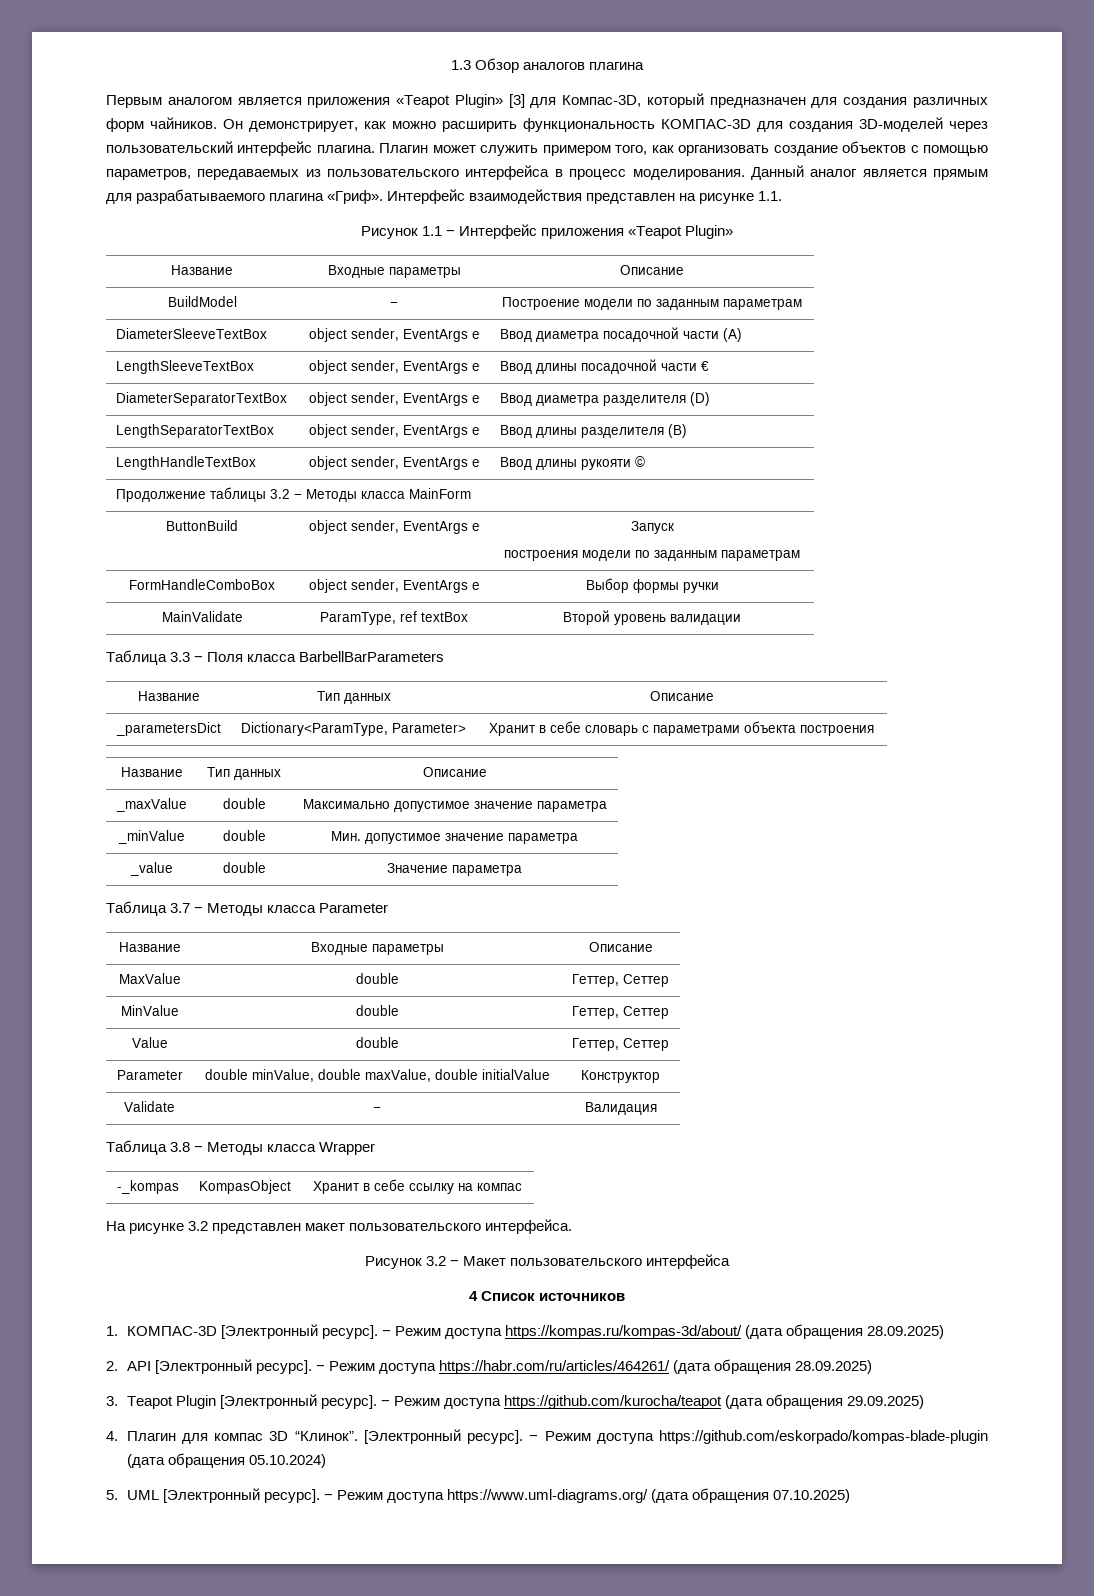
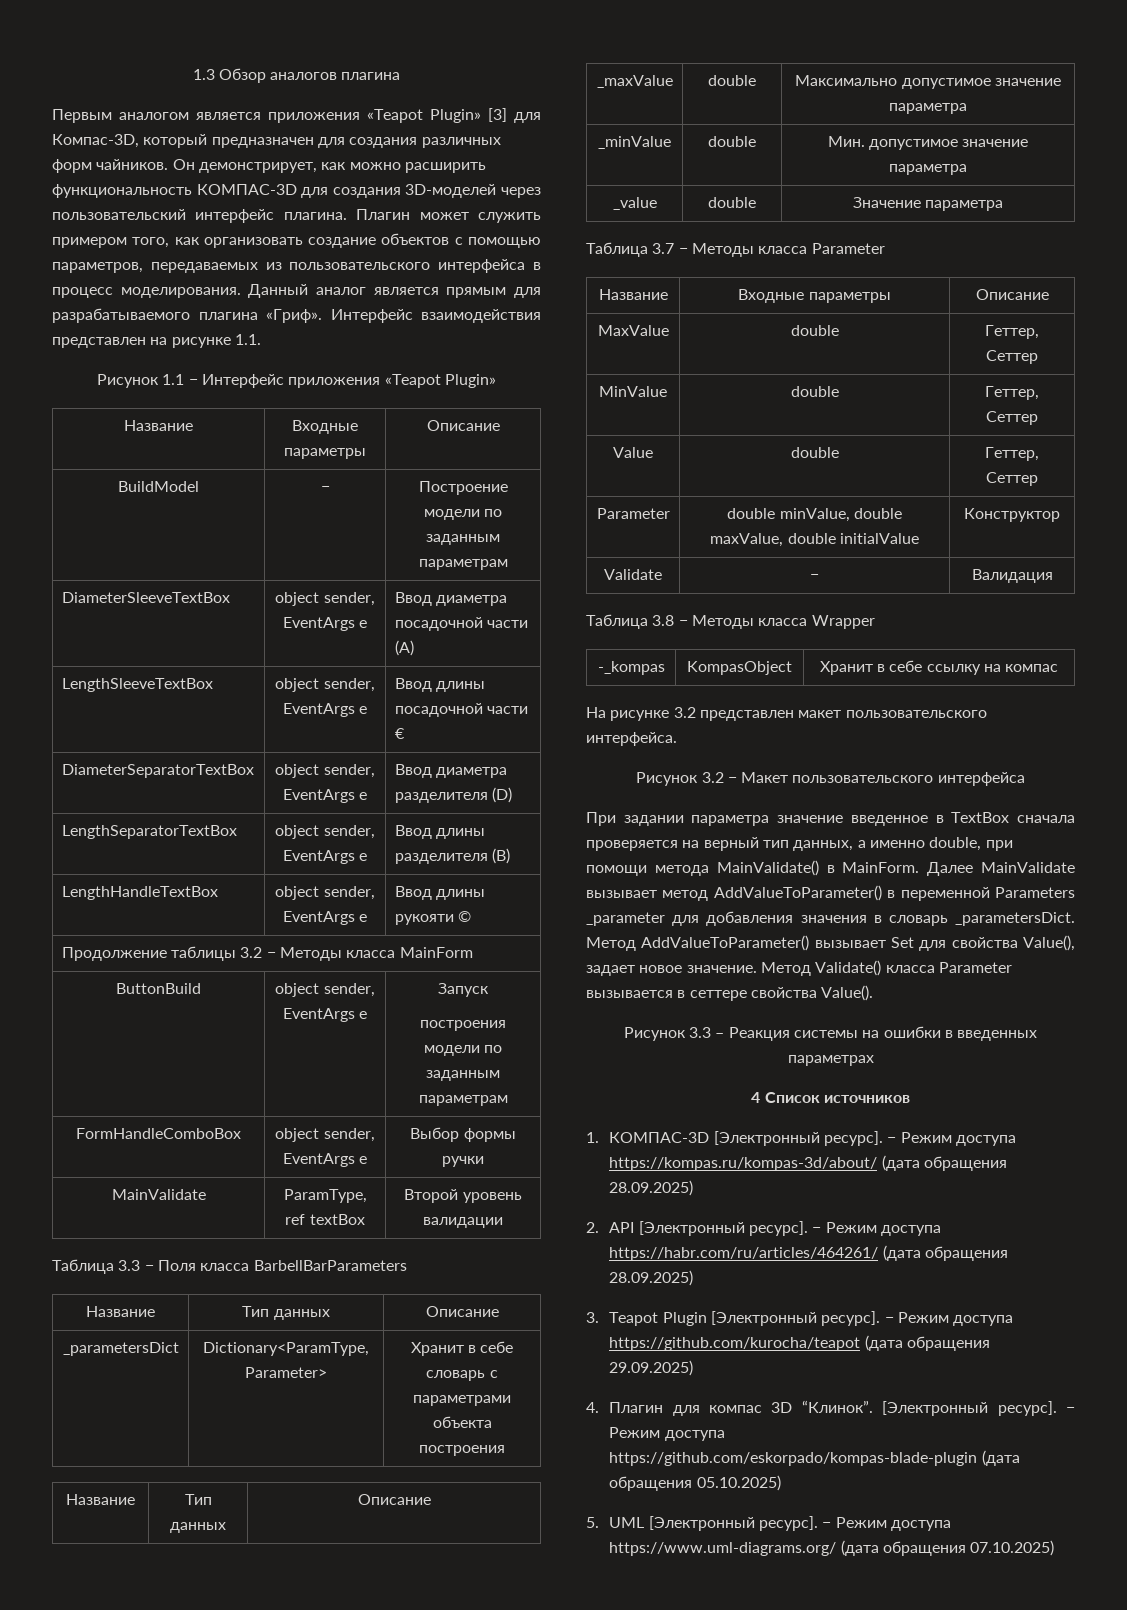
+ При задании параметра значение введенное в TextBox сначала проверяется на верный тип данных, а именно double, при помощи метода MainValidate() в MainForm. Далее MainValidate вызывает метод AddValueToParameter() в переменной Parameters _parameter для добавления значения в словарь _parametersDict. Метод AddValueToParameter() вызывает Set для свойства Value(), задает новое значение. Метод Validate() класса Parameter вызывается в сеттере свойства Value().
+ Рисунок 3.3 – Реакция системы на ошибки в введенных параметрах
- − Режим доступа https://github.com/eskorpado/kompas-blade-plugin (дата обращения 05.10.2024)
+ − Режим доступа https://github.com/eskorpado/kompas-blade-plugin (дата обращения 05.10.2025)

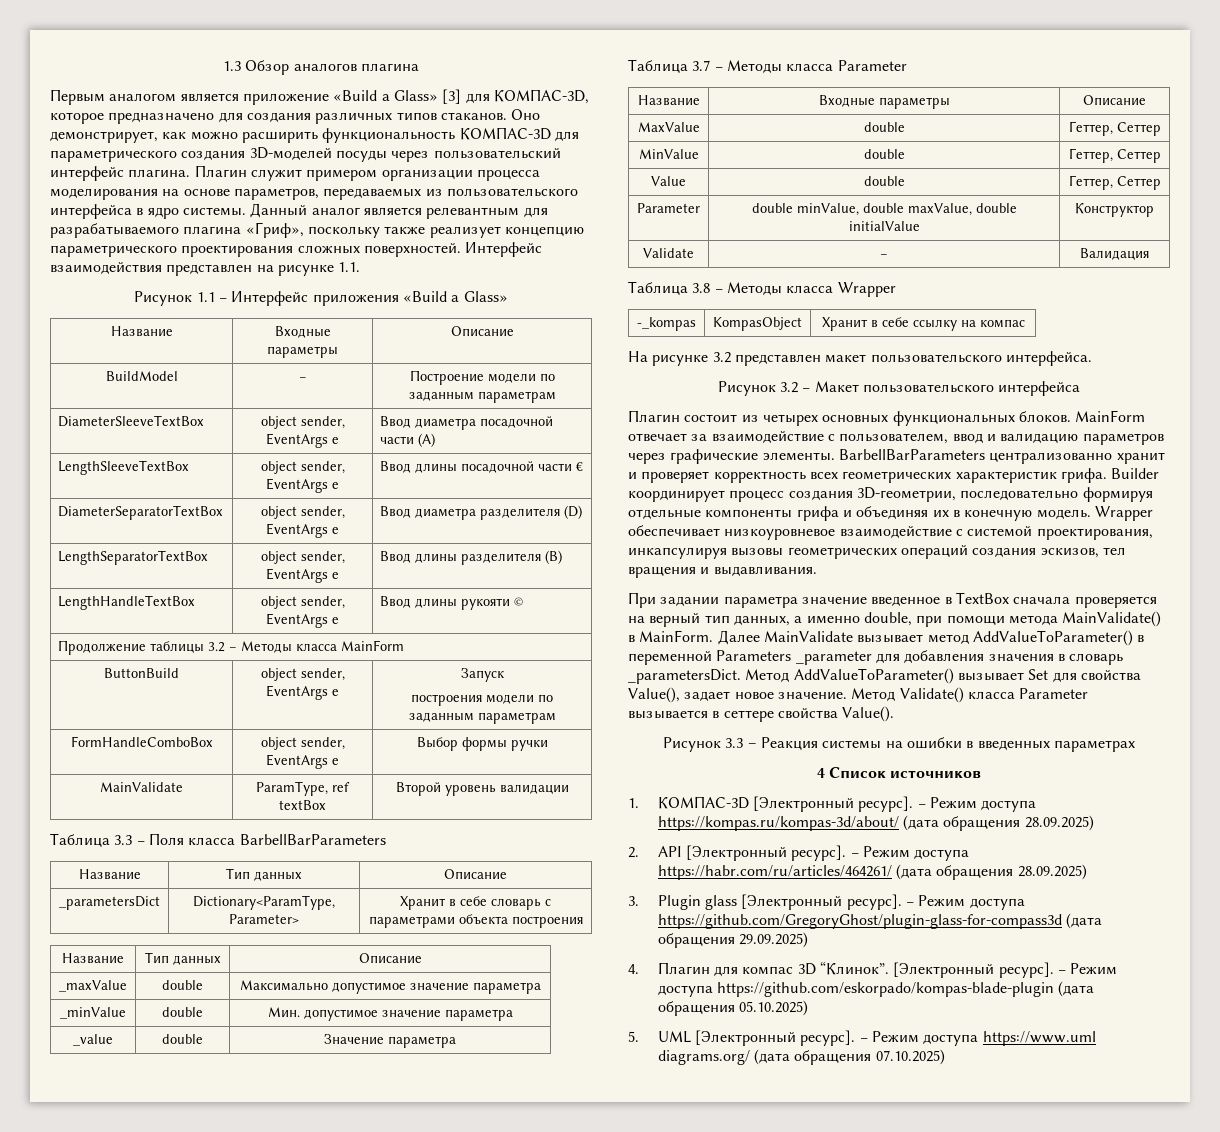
- Первым аналогом является приложения «Teapot Plugin» [3] для Компас-3D, который предназначен для создания различных форм чайников. Он демонстрирует, как можно расширить функциональность КОМПАС-3D для создания 3D-моделей через пользовательский интерфейс плагина.
+ Первым аналогом является приложение «Build a Glass» [3] для КОМПАС-3D, которое предназначено для создания различных типов стаканов. Оно демонстрирует, как можно расширить функциональность КОМПАС-3D для параметрического создания 3D-моделей посуды через пользовательский интерфейс плагина.
- Плагин может служить примером того, как организовать создание объектов с помощью параметров, передаваемых из пользовательского интерфейса в процесс моделирования.
+ Плагин служит примером организации процесса моделирования на основе параметров, передаваемых из пользовательского интерфейса в ядро системы.
- Данный аналог является прямым для разрабатываемого плагина «Гриф».
+ Данный аналог является релевантным для разрабатываемого плагина «Гриф», поскольку также реализует концепцию параметрического проектирования сложных поверхностей.
- Рисунок 1.1 − Интерфейс приложения «Teapot Plugin»
+ Рисунок 1.1 − Интерфейс приложения «Build a Glass»
+ Плагин состоит из четырех основных функциональных блоков. MainForm отвечает за взаимодействие с пользователем, ввод и валидацию параметров через графические элементы. BarbellBarParameters централизованно хранит и проверяет корректность всех геометрических характеристик грифа. Builder координирует процесс создания 3D-геометрии, последовательно формируя отдельные компоненты грифа и объединяя их в конечную модель. Wrapper обеспечивает низкоуровневое взаимодействие с системой проектирования, инкапсулируя вызовы геометрических операций создания эскизов, тел вращения и выдавливания.
- 3. Teapot Plugin [Электронный ресурс]. − Режим доступа https://github.com/kurocha/teapot (дата обращения 29.09.2025)
+ 3. Plugin glass [Электронный ресурс]. − Режим доступа https://github.com/GregoryGhost/plugin-glass-for-compass3d (дата обращения 29.09.2025)
- − Режим доступа https://www.uml-diagrams.org/ (дата обращения 07.10.2025)
+ − Режим доступа https://www.uml diagrams.org/ (дата обращения 07.10.2025)

